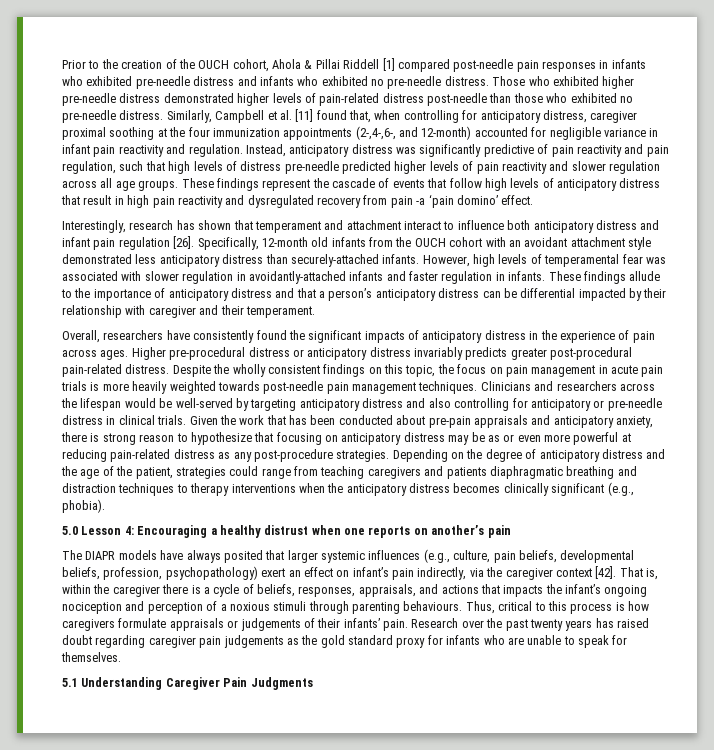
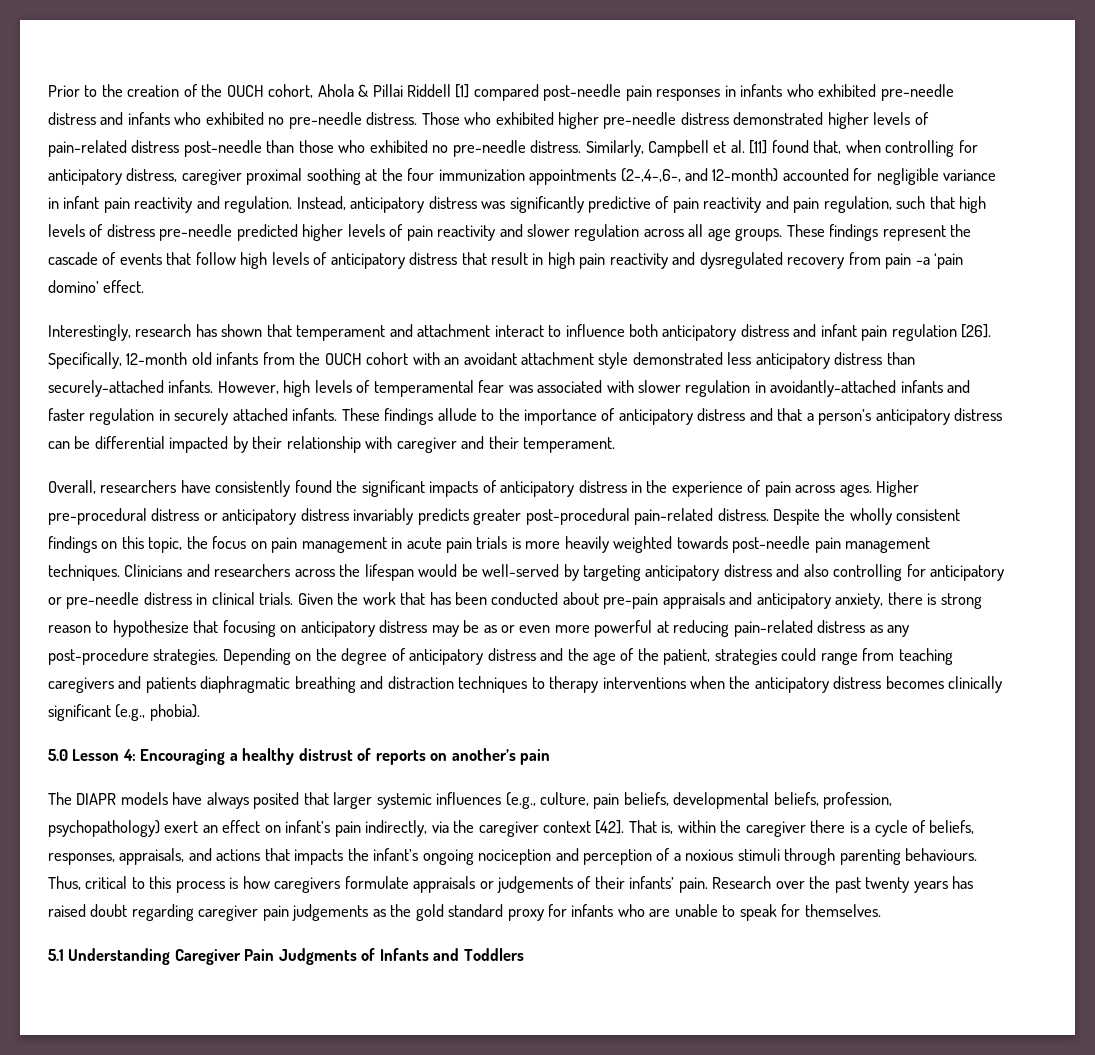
- However, high levels of temperamental fear was associated with slower regulation in avoidantly-attached infants and faster regulation in infants.
+ However, high levels of temperamental fear was associated with slower regulation in avoidantly-attached infants and faster regulation in securely attached infants.
- 5.0 Lesson 4: Encouraging a healthy distrust when one reports on another’s pain
+ 5.0 Lesson 4: Encouraging a healthy distrust of reports on another’s pain
- 5.1 Understanding Caregiver Pain Judgments
+ 5.1 Understanding Caregiver Pain Judgments of Infants and Toddlers

